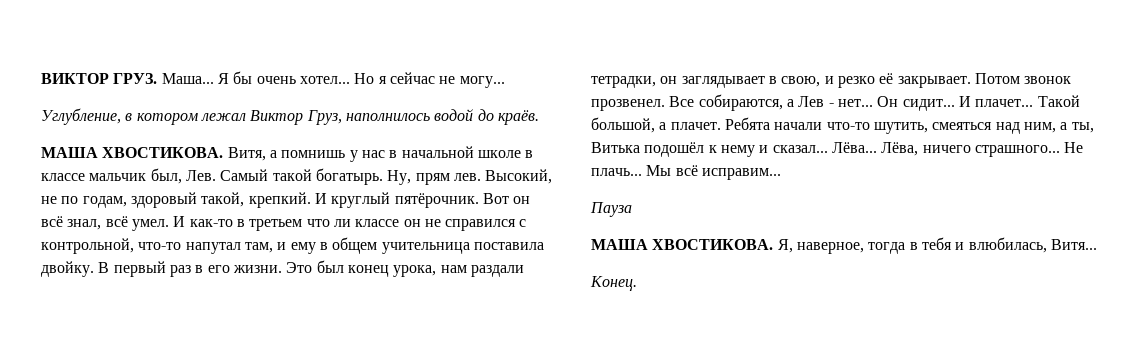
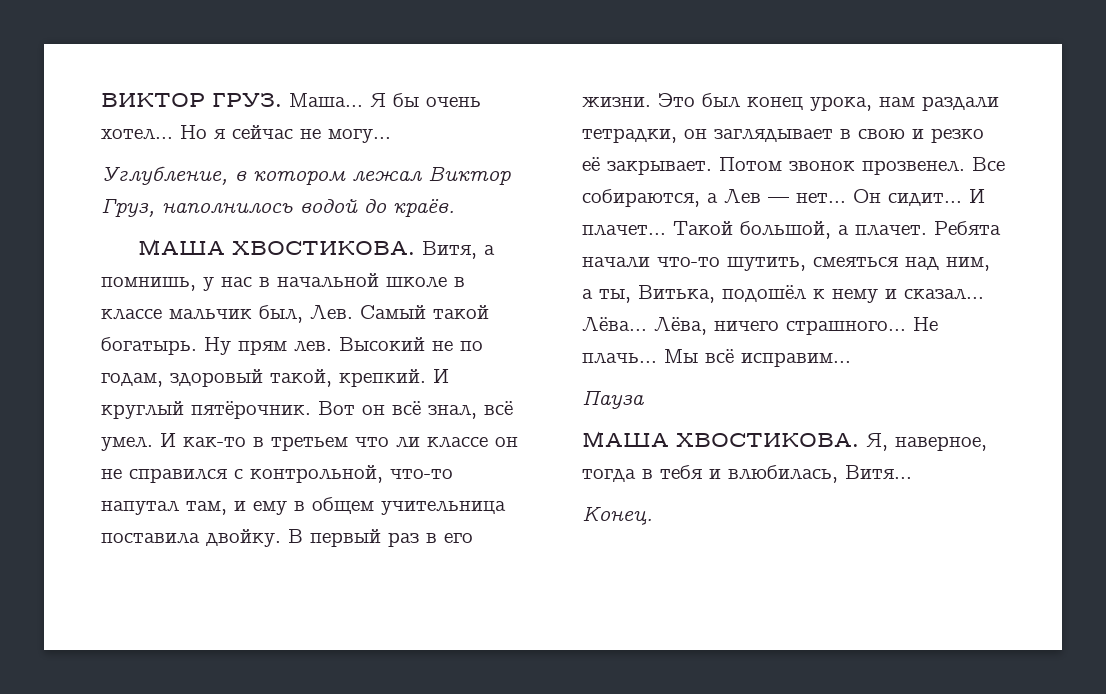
- Витя, а помнишь у нас в начальной школе в классе мальчик был, Лев. Самый такой богатырь.
+ Витя, а помнишь, у нас в начальной школе в классе мальчик был, Лев. Самый такой богатырь.
- Ну, прям лев.
+ Ну прям лев.
- Высокий, не по годам, здоровый такой, крепкий.
+ Высокий не по годам, здоровый такой, крепкий.
- Это был конец урока, нам раздали тетрадки, он заглядывает в свою, и резко её закрывает.
+ Это был конец урока, нам раздали тетрадки, он заглядывает в свою и резко её закрывает.
- Все собираются, а Лев - нет...
+ Все собираются, а Лев — нет...
- Ребята начали что-то шутить, смеяться над ним, а ты, Витька подошёл к нему и сказал...
+ Ребята начали что-то шутить, смеяться над ним, а ты, Витька, подошёл к нему и сказал...

